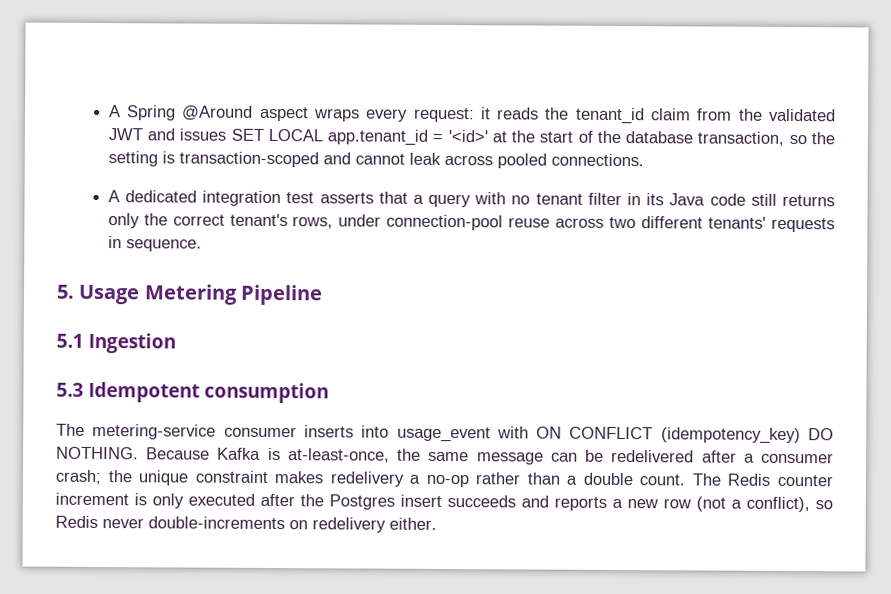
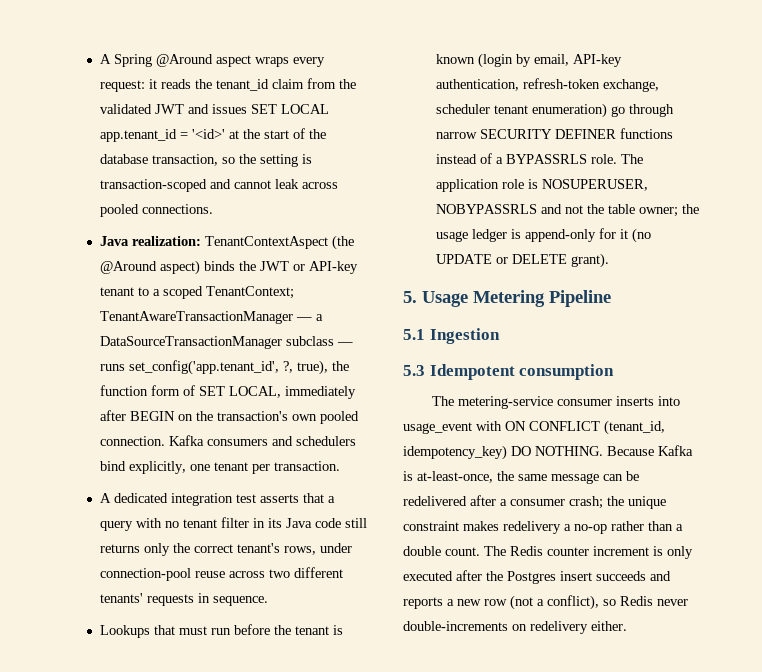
+ Java realization: TenantContextAspect (the @Around aspect) binds the JWT or API-key tenant to a scoped TenantContext; TenantAwareTransactionManager — a DataSourceTransactionManager subclass — runs set_config('app.tenant_id', ?, true), the function form of SET LOCAL, immediately after BEGIN on the transaction's own pooled connection. Kafka consumers and schedulers bind explicitly, one tenant per transaction.
+ Lookups that must run before the tenant is known (login by email, API-key authentication, refresh-token exchange, scheduler tenant enumeration) go through narrow SECURITY DEFINER functions instead of a BYPASSRLS role. The application role is NOSUPERUSER, NOBYPASSRLS and not the table owner; the usage ledger is append-only for it (no UPDATE or DELETE grant).
- The metering-service consumer inserts into usage_event with ON CONFLICT (idempotency_key) DO NOTHING.
+ The metering-service consumer inserts into usage_event with ON CONFLICT (tenant_id, idempotency_key) DO NOTHING.

